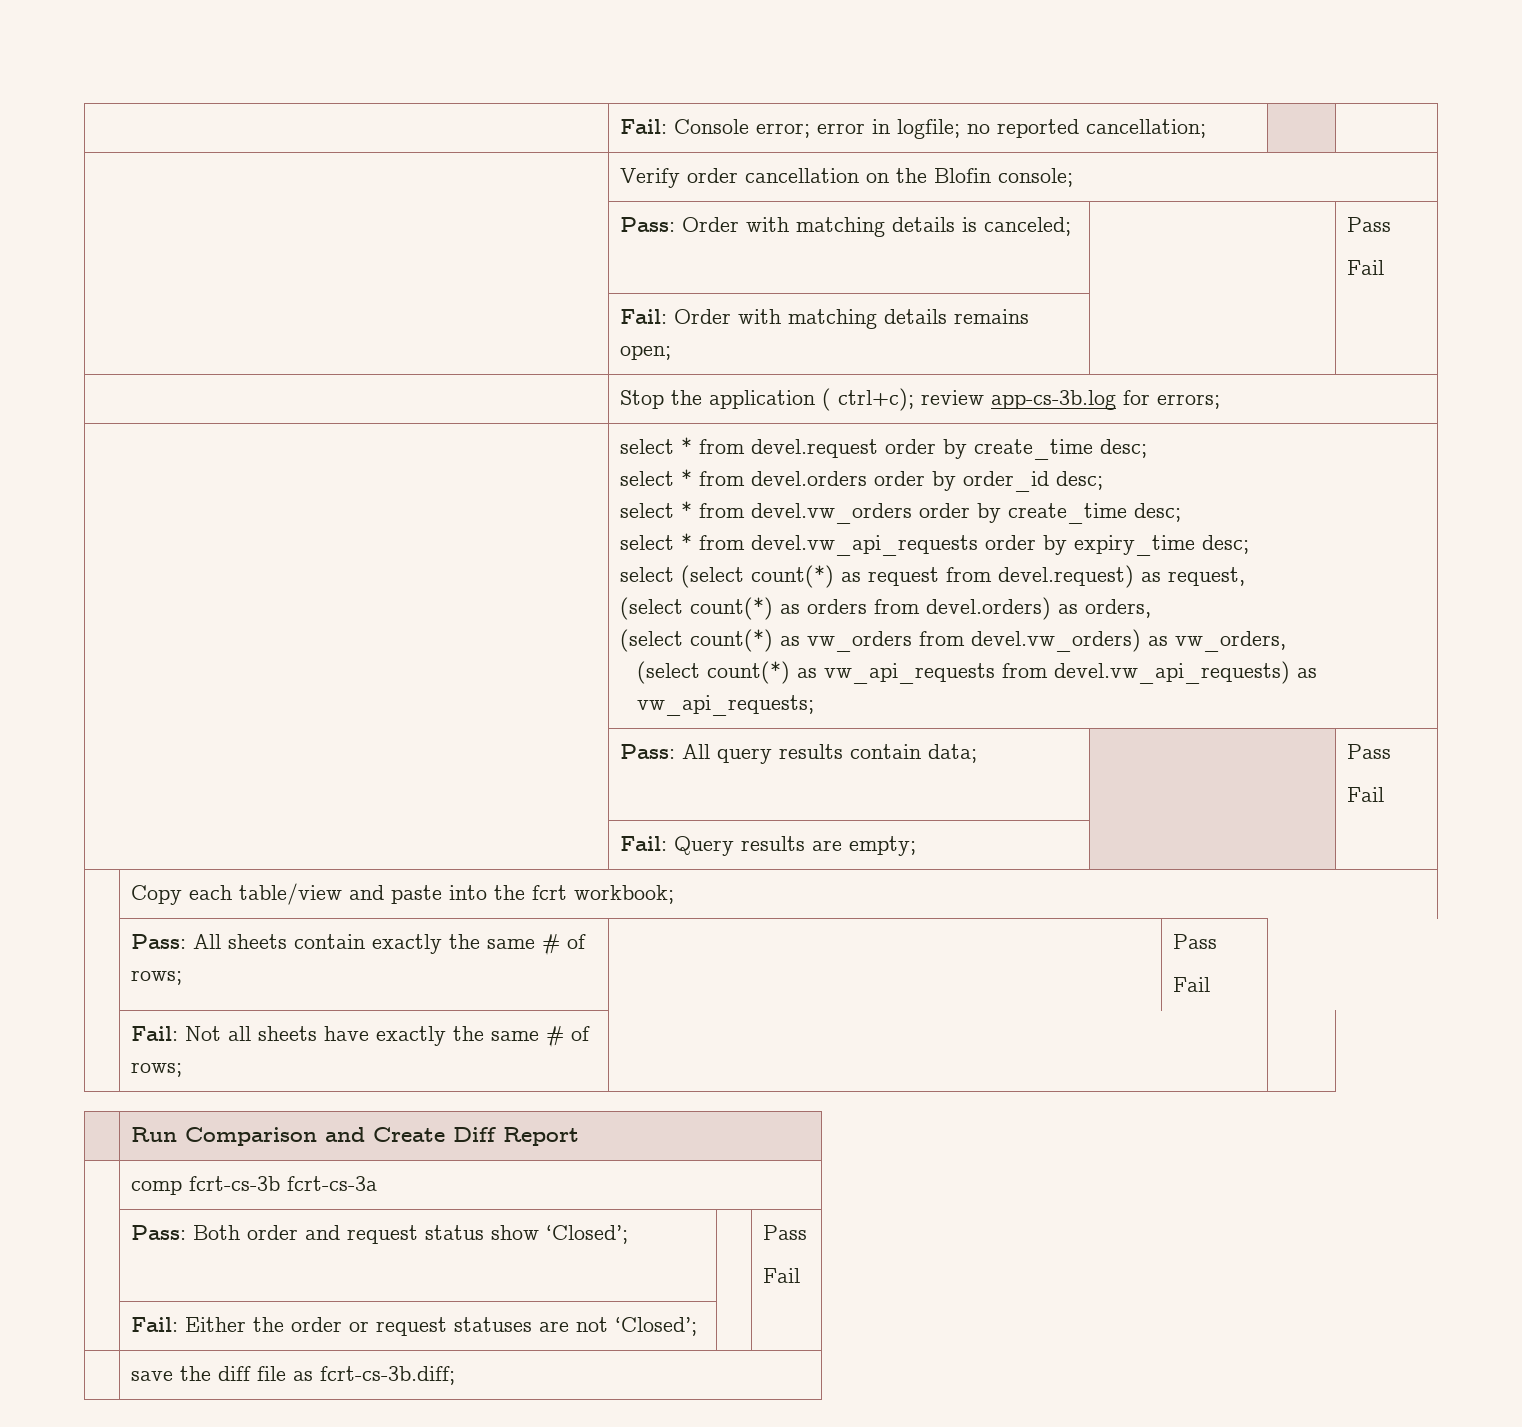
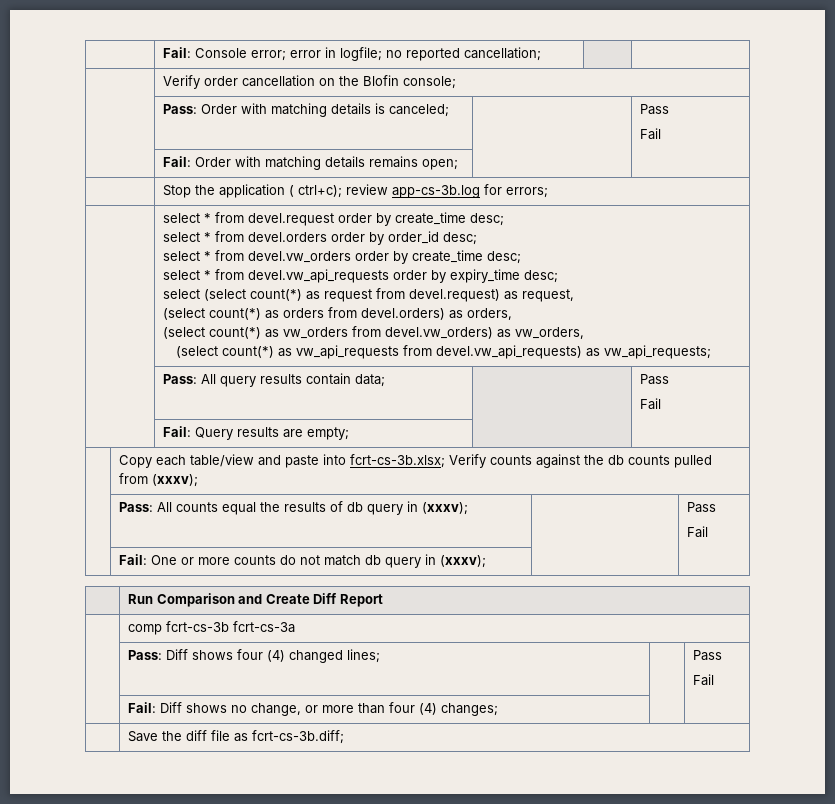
- | Copy each table/view and paste into the fcrt workbook;
- | Pass: All sheets contain exactly the same # of rows; | | Pass
+ | Copy each table/view and paste into fcrt-cs-3b.xlsx; Verify counts against the db counts pulled from (xxxv);
+ | Pass: All counts equal the results of db query in (xxxv); | | Pass
  Fail
- | Fail: Not all sheets have exactly the same # of rows; | |
+ | Fail: One or more counts do not match db query in (xxxv); | |
- | Pass: Both order and request status show ‘Closed’; | | Pass
+ | Pass: Diff shows four (4) changed lines; | | Pass
  Fail
- | Fail: Either the order or request statuses are not ‘Closed’; | |
- | save the diff file as fcrt-cs-3b.diff;
+ | Fail: Diff shows no change, or more than four (4) changes; | |
+ | Save the diff file as fcrt-cs-3b.diff;

